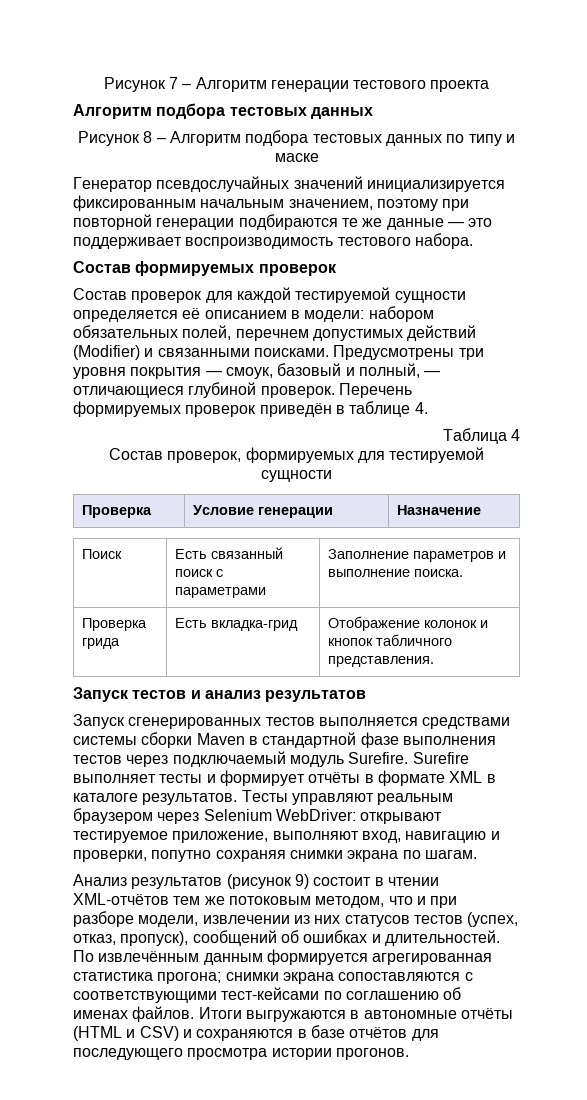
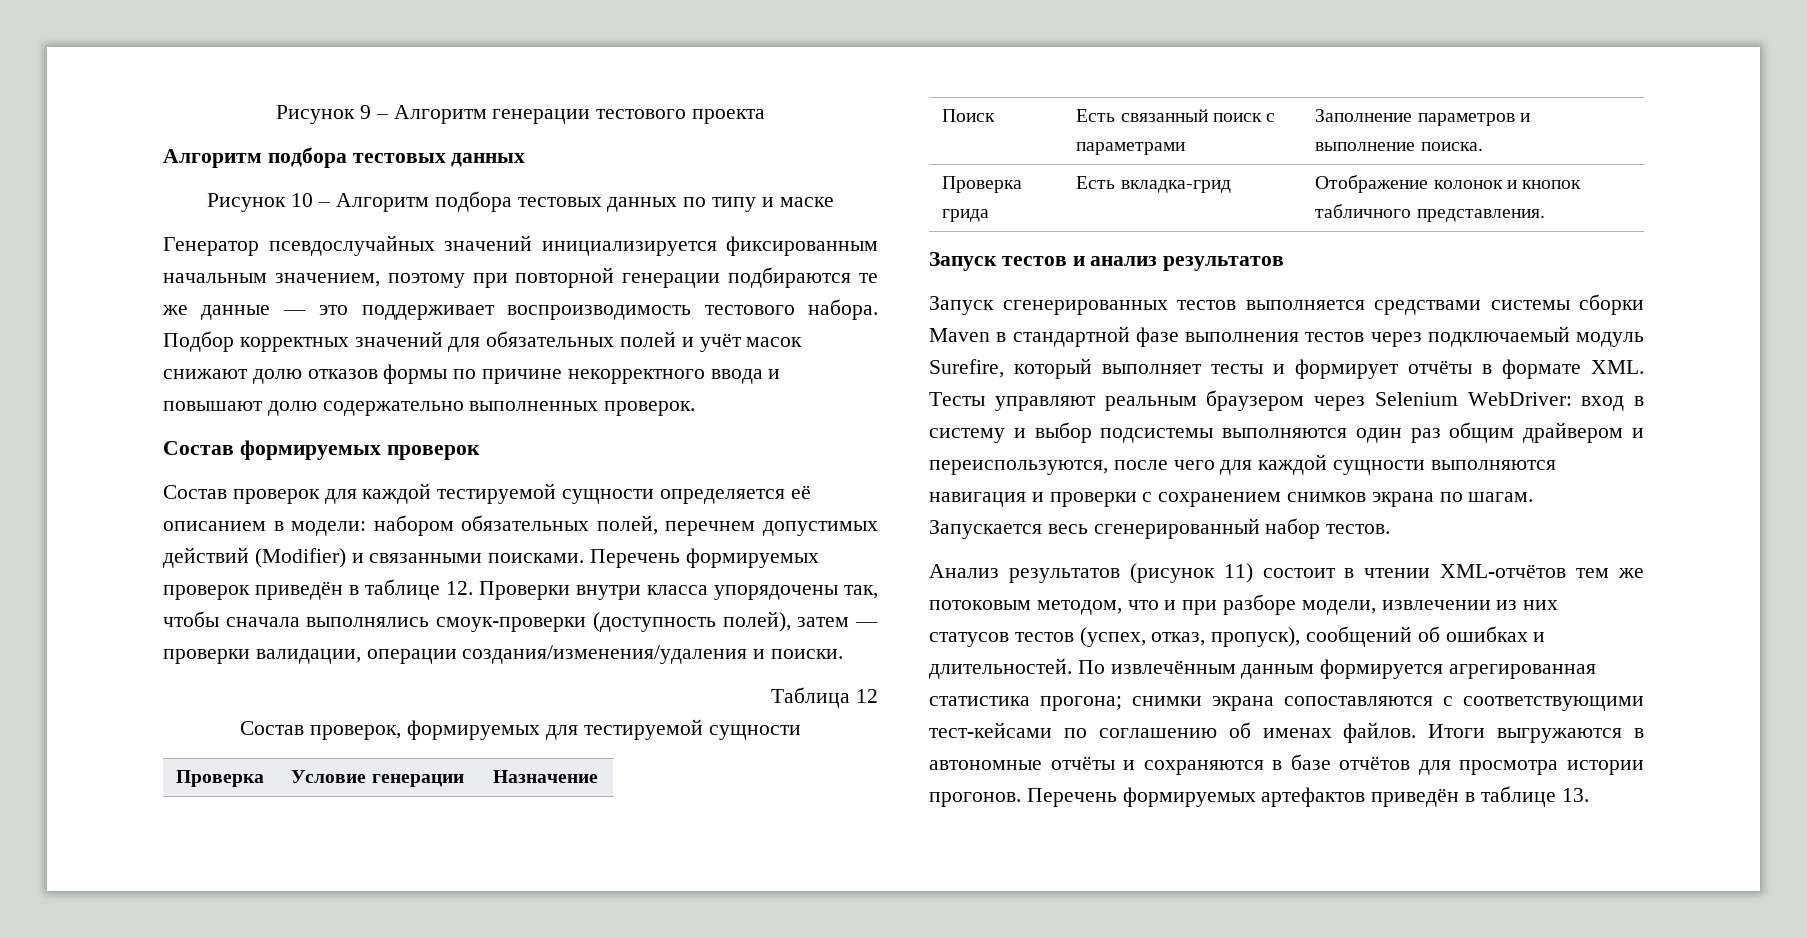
- Рисунок 7 – Алгоритм генерации тестового проекта
+ Рисунок 9 – Алгоритм генерации тестового проекта
- Рисунок 8 – Алгоритм подбора тестовых данных по типу и маске
+ Рисунок 10 – Алгоритм подбора тестовых данных по типу и маске
+ Подбор корректных значений для обязательных полей и учёт масок снижают долю отказов формы по причине некорректного ввода и повышают долю содержательно выполненных проверок.
- Предусмотрены три уровня покрытия — смоук, базовый и полный, — отличающиеся глубиной проверок.
- Перечень формируемых проверок приведён в таблице 4.
+ Перечень формируемых проверок приведён в таблице 12. Проверки внутри класса упорядочены так, чтобы сначала выполнялись смоук-проверки (доступность полей), затем — проверки валидации, операции создания/изменения/удаления и поиски.
- Таблица 4
+ Таблица 12
- Запуск сгенерированных тестов выполняется средствами системы сборки Maven в стандартной фазе выполнения тестов через подключаемый модуль Surefire. Surefire выполняет тесты и формирует отчёты в формате XML в каталоге результатов. Тесты управляют реальным браузером через Selenium WebDriver: открывают тестируемое приложение, выполняют вход, навигацию и проверки, попутно сохраняя снимки экрана по шагам.
+ Запуск сгенерированных тестов выполняется средствами системы сборки Maven в стандартной фазе выполнения тестов через подключаемый модуль Surefire, который выполняет тесты и формирует отчёты в формате XML. Тесты управляют реальным браузером через Selenium WebDriver: вход в систему и выбор подсистемы выполняются один раз общим драйвером и переиспользуются, после чего для каждой сущности выполняются навигация и проверки с сохранением снимков экрана по шагам. Запускается весь сгенерированный набор тестов.
- Анализ результатов (рисунок 9) состоит в чтении XML-отчётов тем же потоковым методом, что и при разборе модели, извлечении из них статусов тестов (успех, отказ, пропуск), сообщений об ошибках и длительностей.
+ Анализ результатов (рисунок 11) состоит в чтении XML-отчётов тем же потоковым методом, что и при разборе модели, извлечении из них статусов тестов (успех, отказ, пропуск), сообщений об ошибках и длительностей.
- Итоги выгружаются в автономные отчёты (HTML и CSV) и сохраняются в базе отчётов для последующего просмотра истории прогонов.
+ Итоги выгружаются в автономные отчёты и сохраняются в базе отчётов для просмотра истории прогонов.
+ Перечень формируемых артефактов приведён в таблице 13.

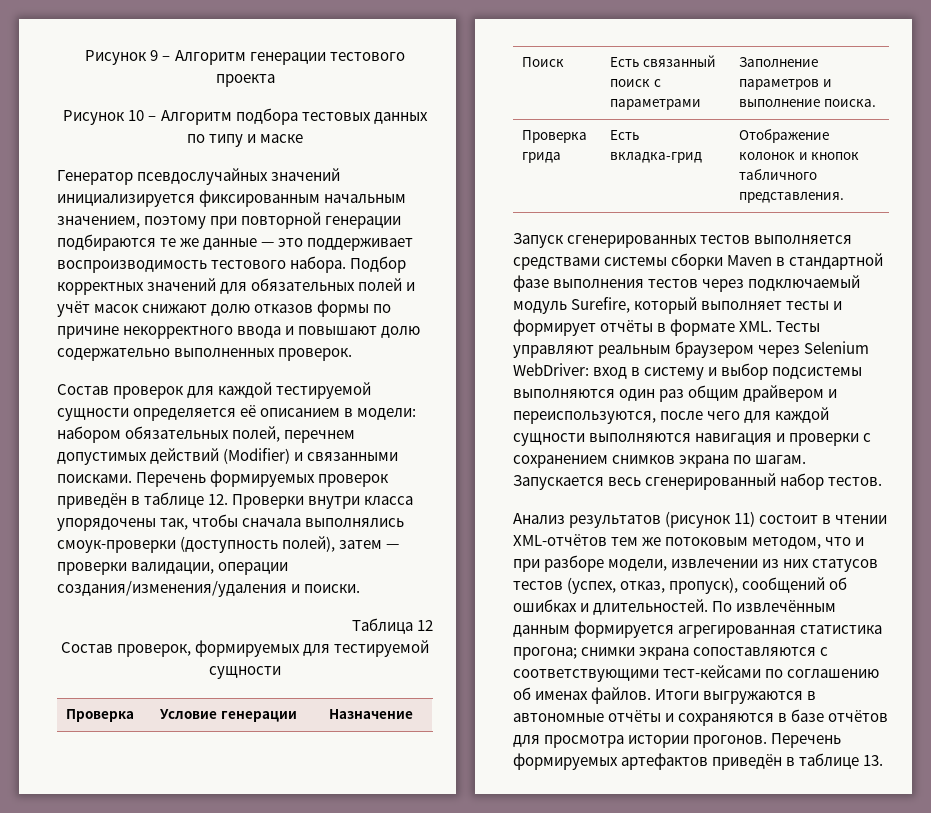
  Рисунок 9 – Алгоритм генерации тестового проекта
- Алгоритм подбора тестовых данных
- Состав формируемых проверок
- Запуск тестов и анализ результатов

